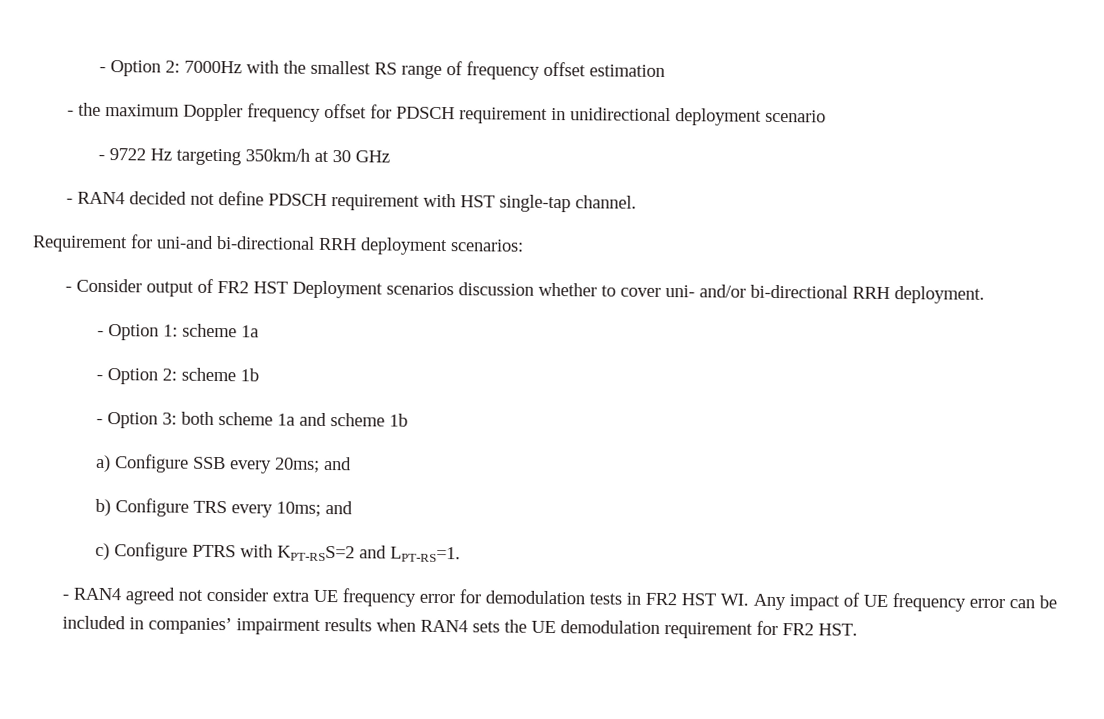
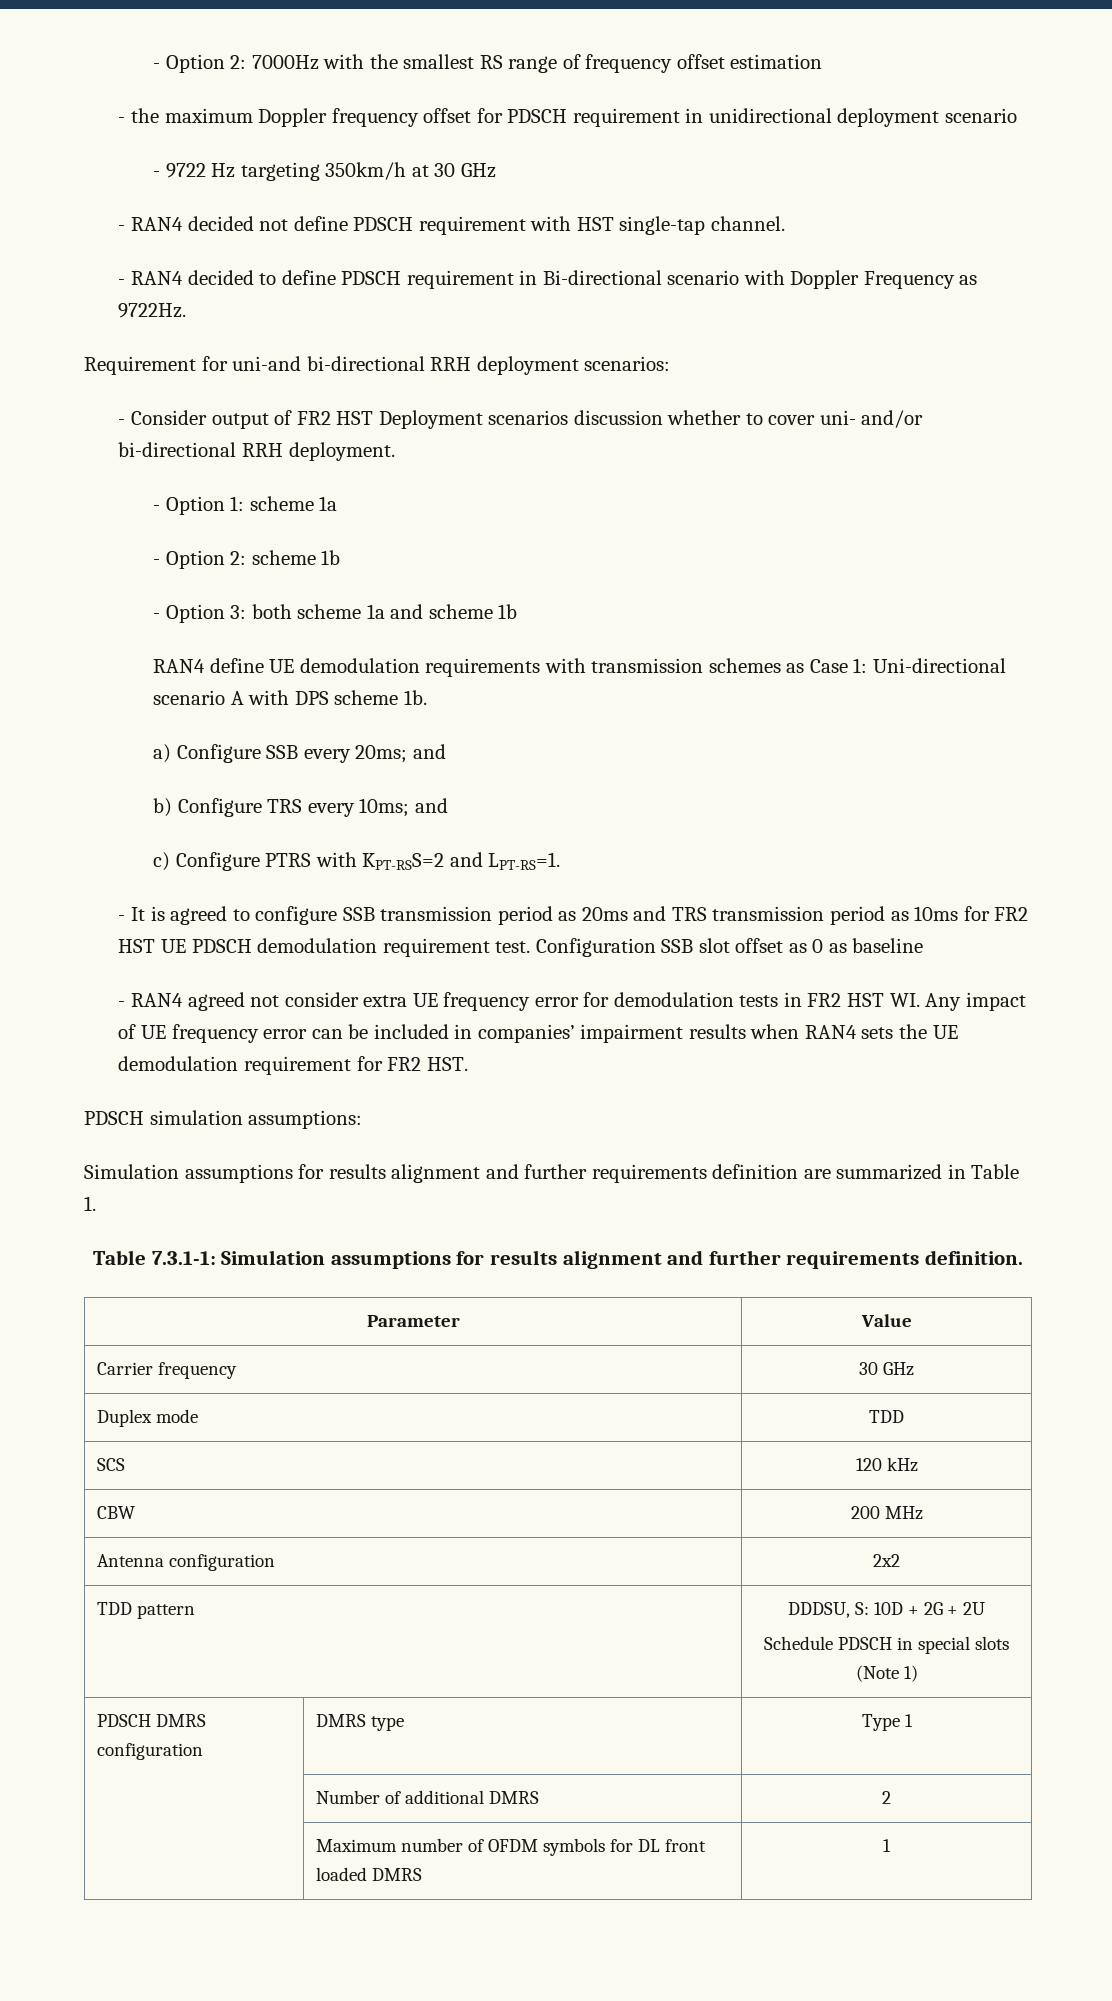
+ - RAN4 decided to define PDSCH requirement in Bi-directional scenario with Doppler Frequency as 9722Hz.
+ RAN4 define UE demodulation requirements with transmission schemes as Case 1: Uni-directional scenario A with DPS scheme 1b.
+ - It is agreed to configure SSB transmission period as 20ms and TRS transmission period as 10ms for FR2 HST UE PDSCH demodulation requirement test. Configuration SSB slot offset as 0 as baseline
+ PDSCH simulation assumptions:
+ Simulation assumptions for results alignment and further requirements definition are summarized in Table 1.
+ Table 7.3.1-1: Simulation assumptions for results alignment and further requirements definition.
+ Parameter | Value
+ Carrier frequency | 30 GHz
+ Duplex mode | TDD
+ SCS | 120 kHz
+ CBW | 200 MHz
+ Antenna configuration | 2x2
+ TDD pattern | DDDSU, S: 10D + 2G + 2U
+ Schedule PDSCH in special slots (Note 1)
+ PDSCH DMRS configuration | DMRS type | Type 1
+ | Number of additional DMRS | 2
+ | Maximum number of OFDM symbols for DL front loaded DMRS | 1

